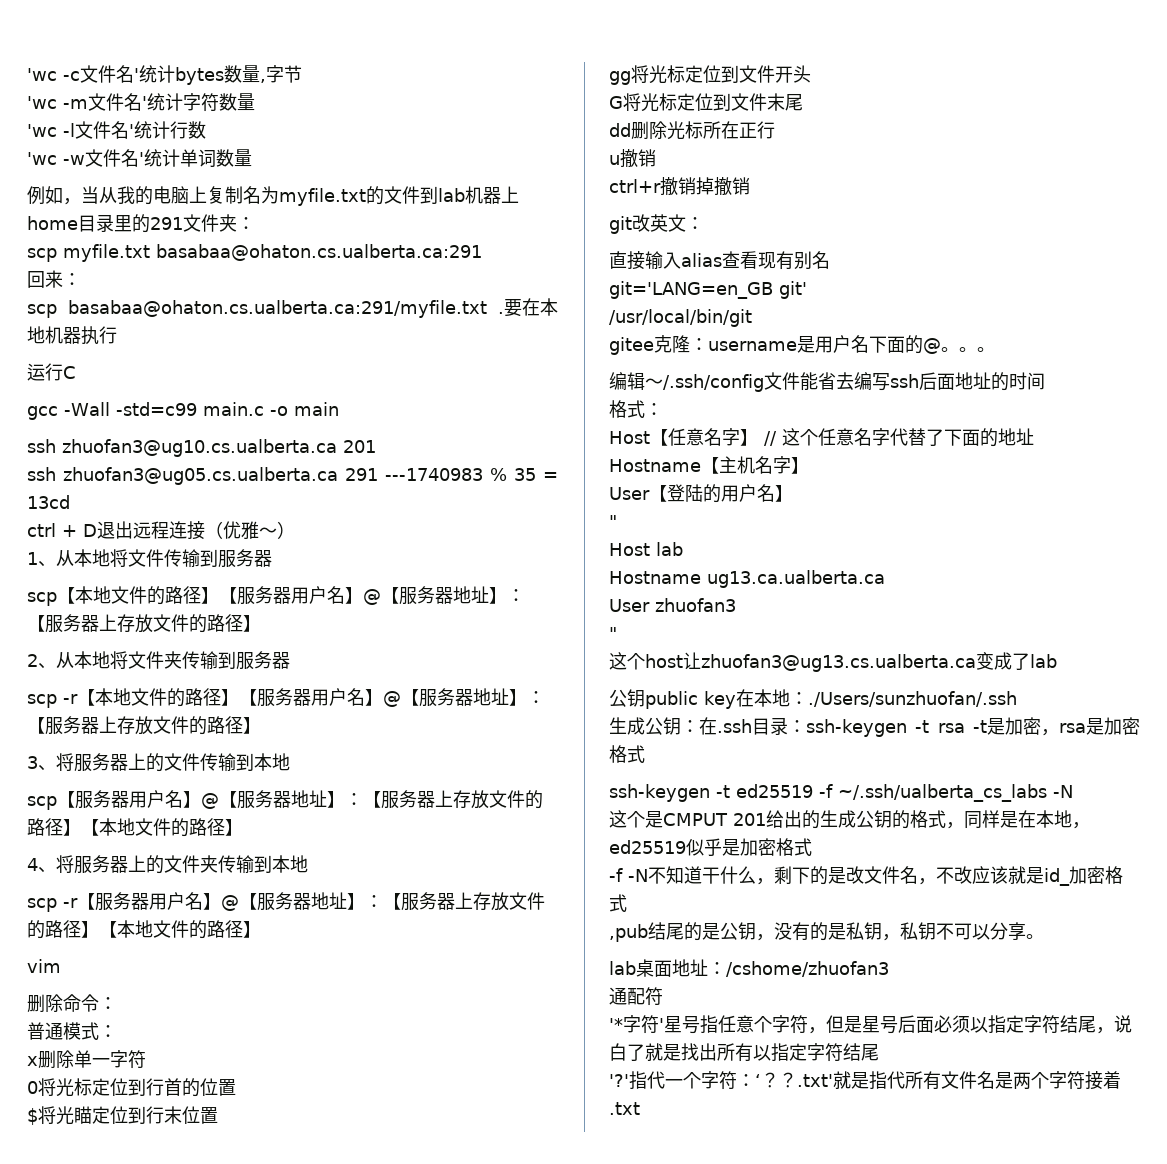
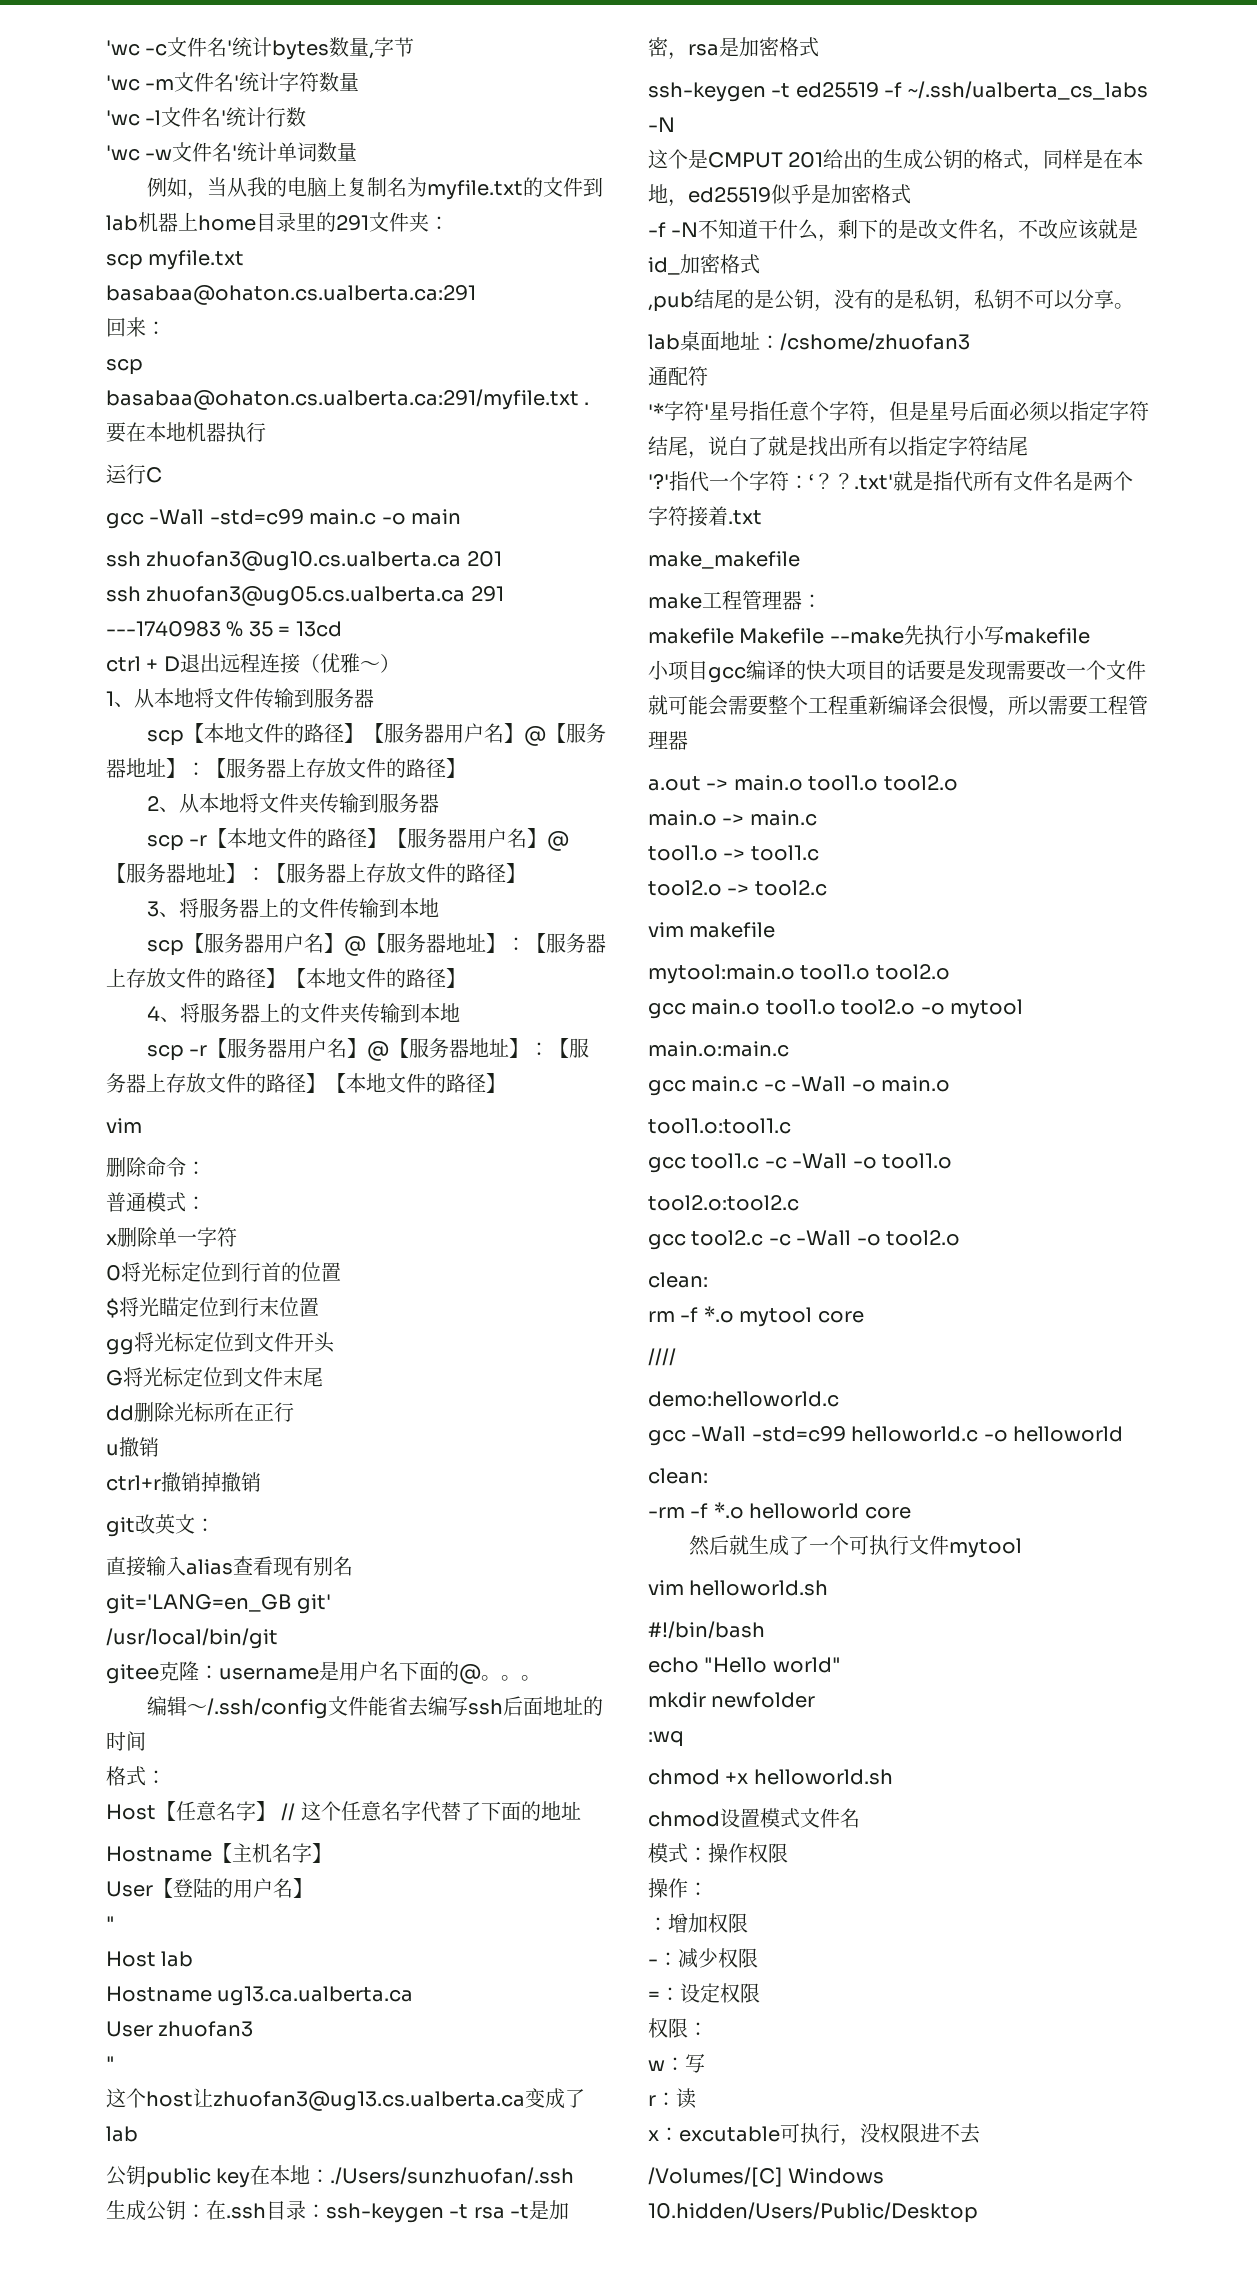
+ make_makefile
+ make工程管理器：
+ makefile Makefile --make先执行小写makefile
+ 小项目gcc编译的快大项目的话要是发现需要改一个文件就可能会需要整个工程重新编译会很慢，所以需要工程管理器
+ a.out -> main.o tool1.o tool2.o
+ main.o -> main.c
+ tool1.o -> tool1.c
+ tool2.o -> tool2.c
+ vim makefile
+ mytool:main.o tool1.o tool2.o
+ gcc main.o tool1.o tool2.o -o mytool
+ main.o:main.c
+ gcc main.c -c -Wall -o main.o
+ tool1.o:tool1.c
+ gcc tool1.c -c -Wall -o tool1.o
+ tool2.o:tool2.c
+ gcc tool2.c -c -Wall -o tool2.o
+ clean:
+ rm -f *.o mytool core
+ ////
+ demo:helloworld.c
+ gcc -Wall -std=c99 helloworld.c -o helloworld
+ clean:
+ -rm -f *.o helloworld core
+ 然后就生成了一个可执行文件mytool
+ vim helloworld.sh
+ #!/bin/bash
+ echo "Hello world"
+ mkdir newfolder
+ :wq
+ chmod +x helloworld.sh
+ chmod设置模式文件名
+ 模式：操作权限
+ 操作：
+ ：增加权限
+ -：减少权限
+ =：设定权限
+ 权限：
+ w：写
+ r：读
+ x：excutable可执行，没权限进不去
+ /Volumes/[C] Windows 10.hidden/Users/Public/Desktop

